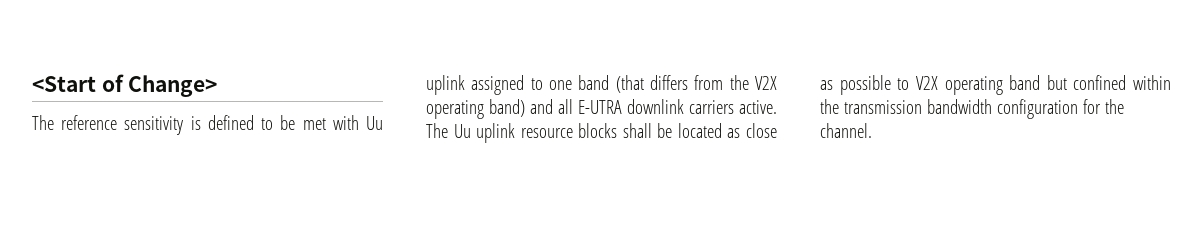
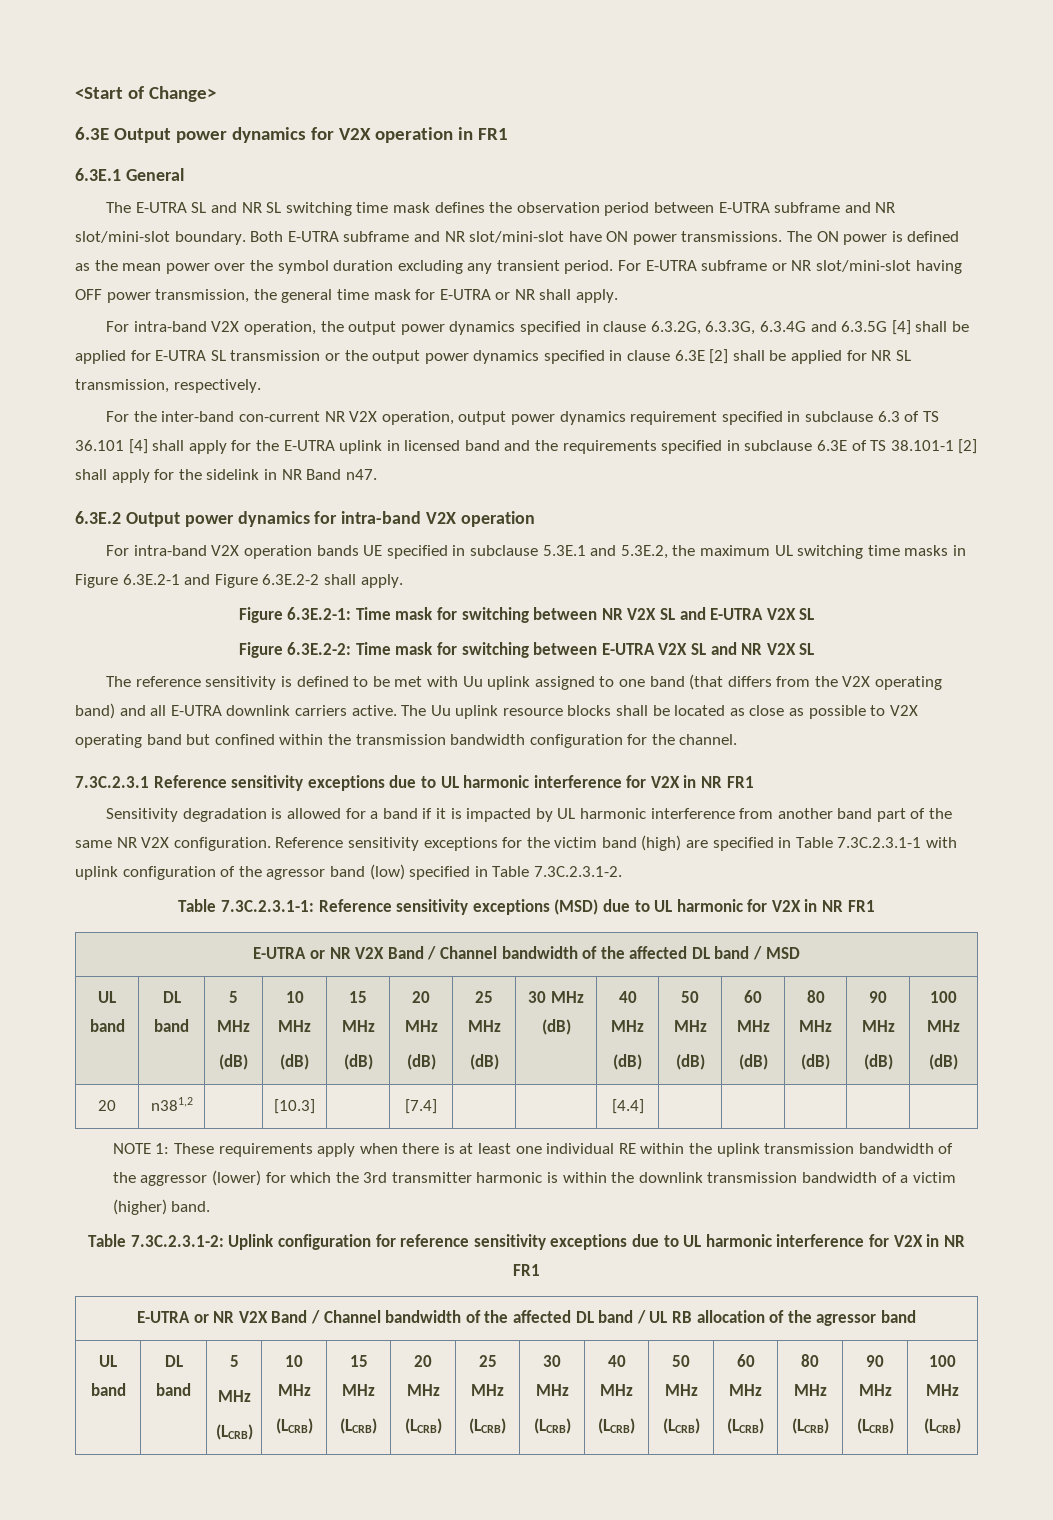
+ 6.3E Output power dynamics for V2X operation in FR1
+ 6.3E.1 General
+ The E-UTRA SL and NR SL switching time mask defines the observation period between E-UTRA subframe and NR slot/mini-slot boundary. Both E-UTRA subframe and NR slot/mini-slot have ON power transmissions. The ON power is defined as the mean power over the symbol duration excluding any transient period. For E-UTRA subframe or NR slot/mini-slot having OFF power transmission, the general time mask for E-UTRA or NR shall apply.
+ For intra-band V2X operation, the output power dynamics specified in clause 6.3.2G, 6.3.3G, 6.3.4G and 6.3.5G [4] shall be applied for E-UTRA SL transmission or the output power dynamics specified in clause 6.3E [2] shall be applied for NR SL transmission, respectively.
+ For the inter-band con-current NR V2X operation, output power dynamics requirement specified in subclause 6.3 of TS 36.101 [4] shall apply for the E-UTRA uplink in licensed band and the requirements specified in subclause 6.3E of TS 38.101-1 [2] shall apply for the sidelink in NR Band n47.
+ 6.3E.2 Output power dynamics for intra-band V2X operation
+ For intra-band V2X operation bands UE specified in subclause 5.3E.1 and 5.3E.2, the maximum UL switching time masks in Figure 6.3E.2-1 and Figure 6.3E.2-2 shall apply.
+ Figure 6.3E.2-1: Time mask for switching between NR V2X SL and E-UTRA V2X SL
+ Figure 6.3E.2-2: Time mask for switching between E-UTRA V2X SL and NR V2X SL
+ 7.3C.2.3.1 Reference sensitivity exceptions due to UL harmonic interference for V2X in NR FR1
+ Sensitivity degradation is allowed for a band if it is impacted by UL harmonic interference from another band part of the same NR V2X configuration. Reference sensitivity exceptions for the victim band (high) are specified in Table 7.3C.2.3.1-1 with uplink configuration of the agressor band (low) specified in Table 7.3C.2.3.1-2.
+ Table 7.3C.2.3.1-1: Reference sensitivity exceptions (MSD) due to UL harmonic for V2X in NR FR1
+ E-UTRA or NR V2X Band / Channel bandwidth of the affected DL band / MSD
+ UL band | DL band | 5 MHz
+ (dB) | 10 MHz
+ (dB) | 15 MHz
+ (dB) | 20 MHz
+ (dB) | 25 MHz
+ (dB) | 30 MHz (dB) | 40 MHz
+ (dB) | 50 MHz
+ (dB) | 60 MHz
+ (dB) | 80 MHz
+ (dB) | 90 MHz
+ (dB) | 100 MHz
+ (dB)
+ 20 | n381,2 | | [10.3] | | [7.4] | | | [4.4] | | | | |
+ NOTE 1: These requirements apply when there is at least one individual RE within the uplink transmission bandwidth of the aggressor (lower) for which the 3rd transmitter harmonic is within the downlink transmission bandwidth of a victim (higher) band.
+ Table 7.3C.2.3.1-2: Uplink configuration for reference sensitivity exceptions due to UL harmonic interference for V2X in NR FR1
+ E-UTRA or NR V2X Band / Channel bandwidth of the affected DL band / UL RB allocation of the agressor band
+ UL band | DL band | 5
+ MHz
+ (LCRB) | 10 MHz
+ (LCRB) | 15 MHz
+ (LCRB) | 20 MHz
+ (LCRB) | 25 MHz
+ (LCRB) | 30 MHz
+ (LCRB) | 40 MHz
+ (LCRB) | 50 MHz
+ (LCRB) | 60 MHz
+ (LCRB) | 80 MHz
+ (LCRB) | 90 MHz
+ (LCRB) | 100 MHz
+ (LCRB)

